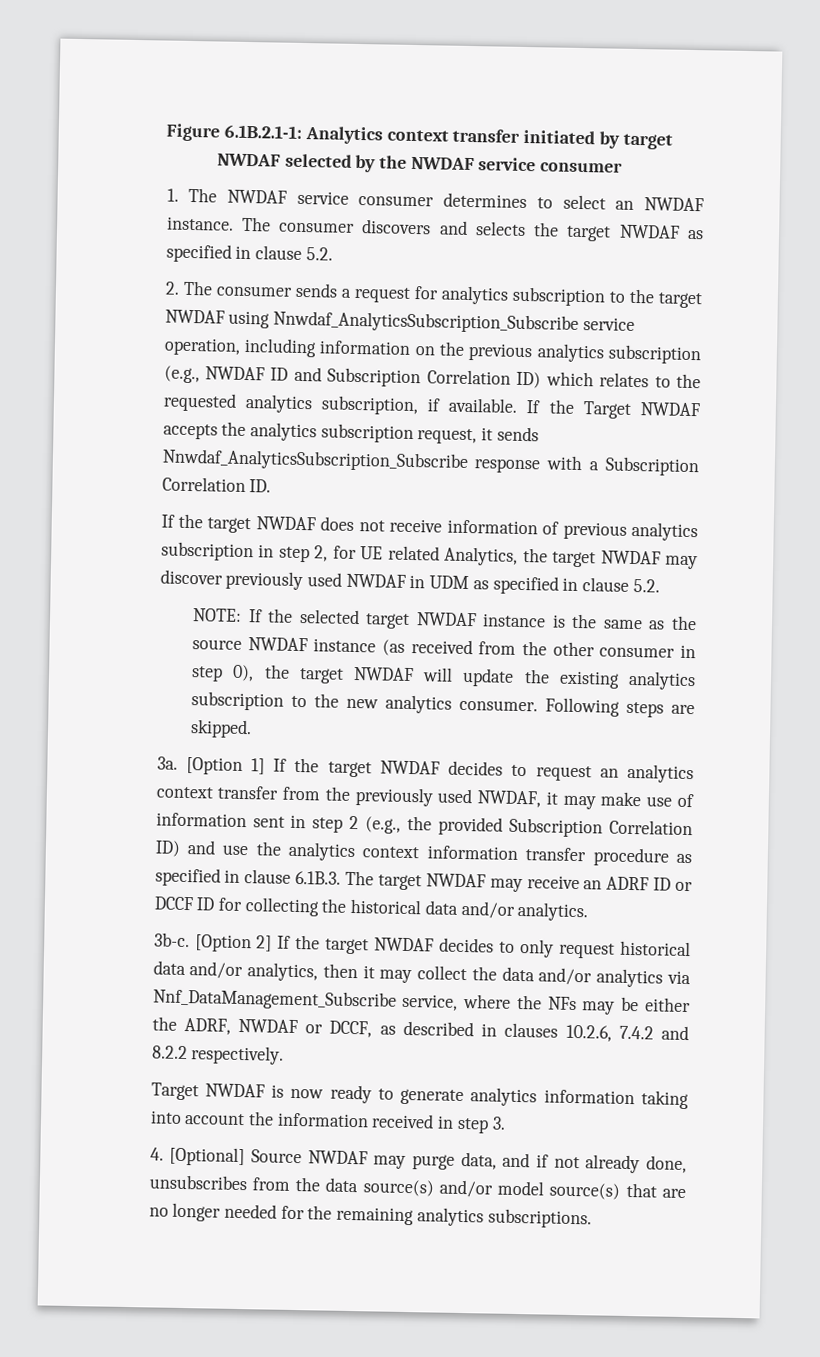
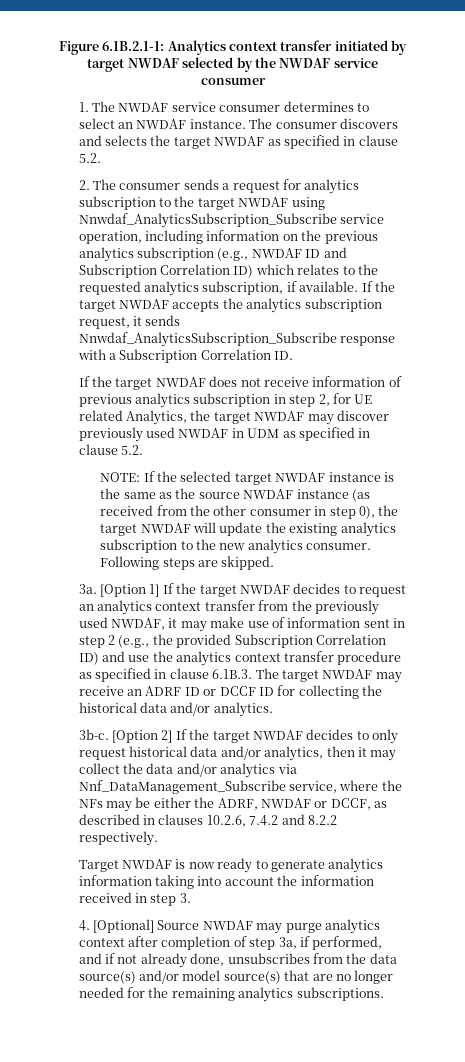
- If the Target NWDAF accepts the analytics subscription request, it sends Nnwdaf_AnalyticsSubscription_Subscribe response with a Subscription Correlation ID.
+ If the target NWDAF accepts the analytics subscription request, it sends Nnwdaf_AnalyticsSubscription_Subscribe response with a Subscription Correlation ID.
- [Option 1] If the target NWDAF decides to request an analytics context transfer from the previously used NWDAF, it may make use of information sent in step 2 (e.g., the provided Subscription Correlation ID) and use the analytics context information transfer procedure as specified in clause 6.1B.3. The target NWDAF may receive an ADRF ID or DCCF ID for collecting the historical data and/or analytics.
+ [Option 1] If the target NWDAF decides to request an analytics context transfer from the previously used NWDAF, it may make use of information sent in step 2 (e.g., the provided Subscription Correlation ID) and use the analytics context transfer procedure as specified in clause 6.1B.3. The target NWDAF may receive an ADRF ID or DCCF ID for collecting the historical data and/or analytics.
- 4. [Optional] Source NWDAF may purge data, and if not already done, unsubscribes from the data source(s) and/or model source(s) that are no longer needed for the remaining analytics subscriptions.
+ 4. [Optional] Source NWDAF may purge analytics context after completion of step 3a, if performed, and if not already done, unsubscribes from the data source(s) and/or model source(s) that are no longer needed for the remaining analytics subscriptions.

